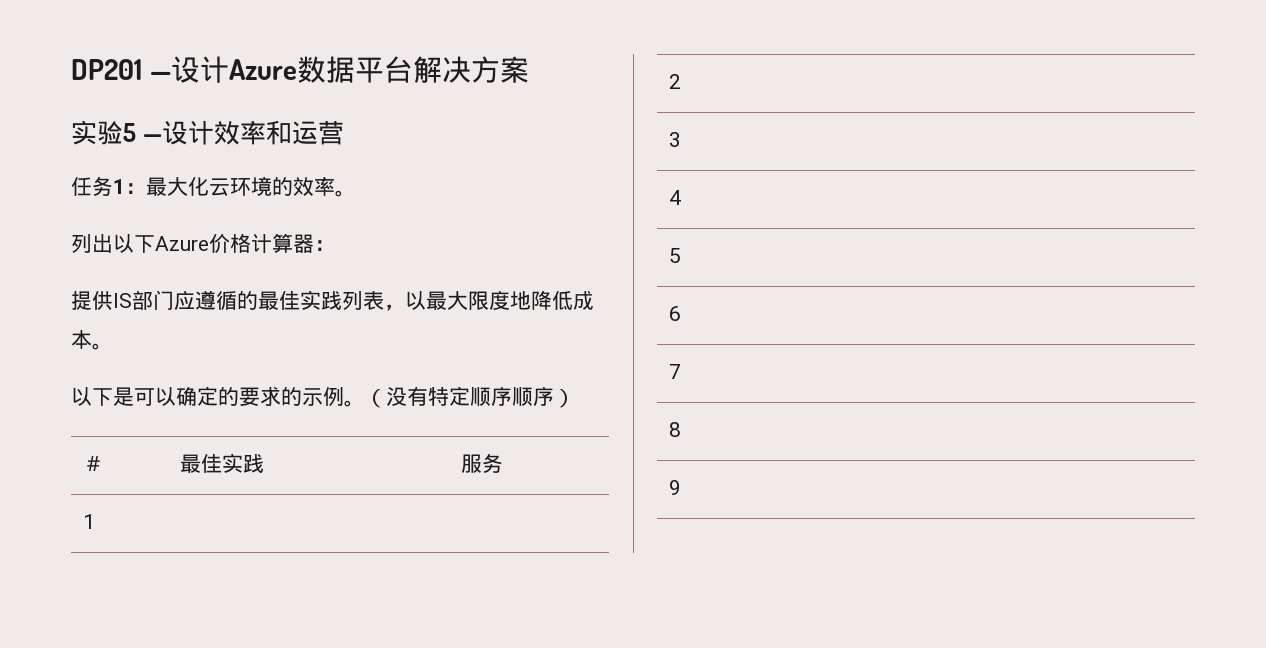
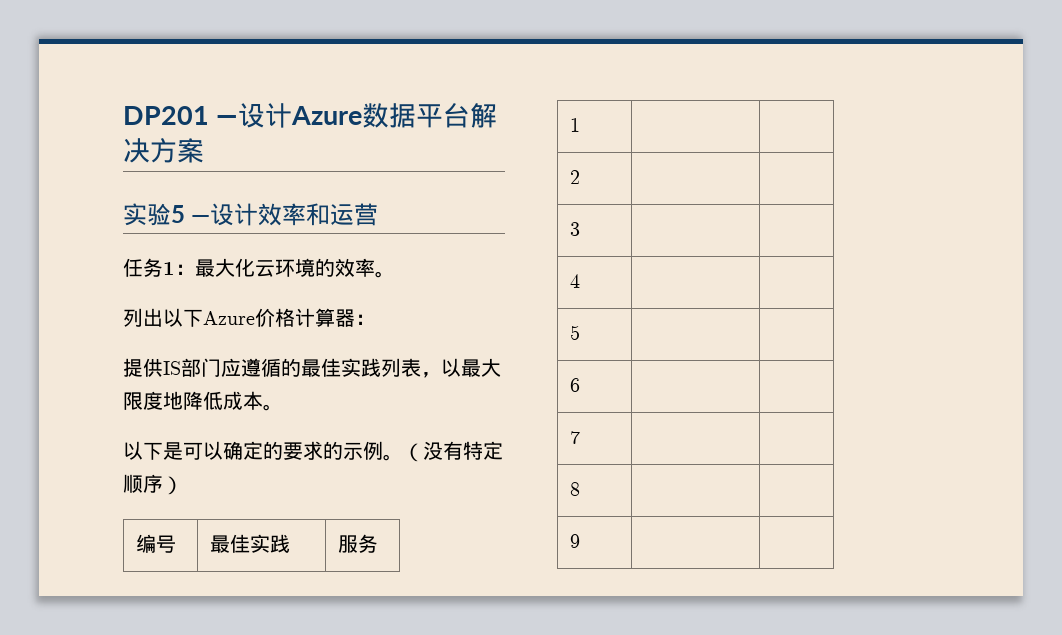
- （没有特定顺序顺序）
+ （没有特定顺序）
- ＃ | 最佳实践 | 服务
+ 编号 | 最佳实践 | 服务

